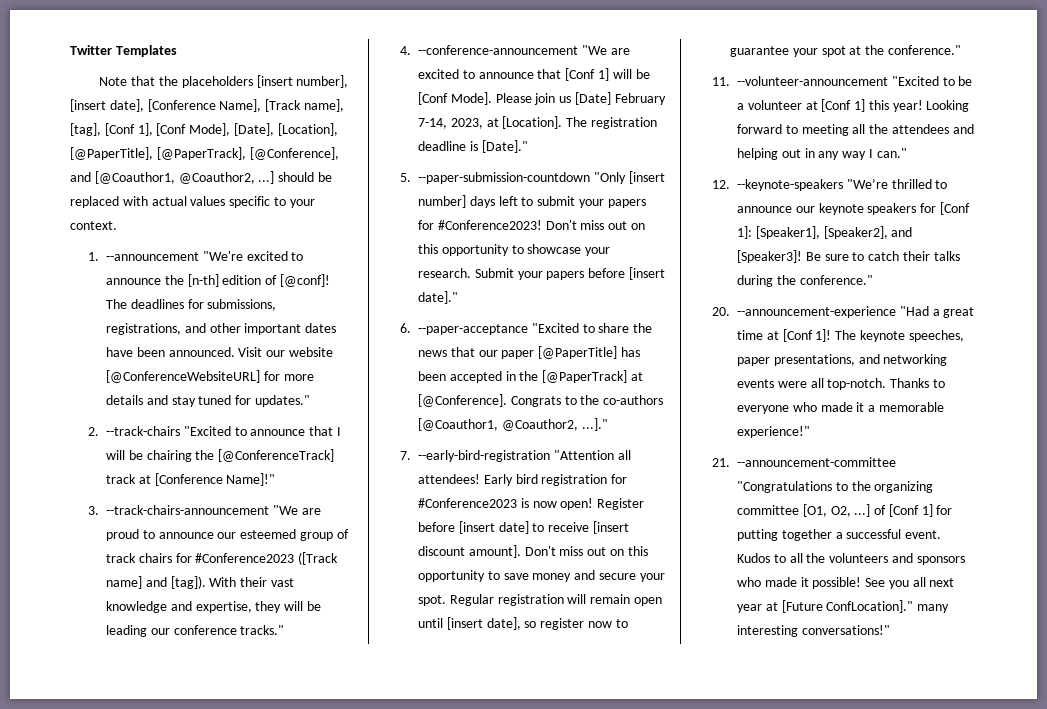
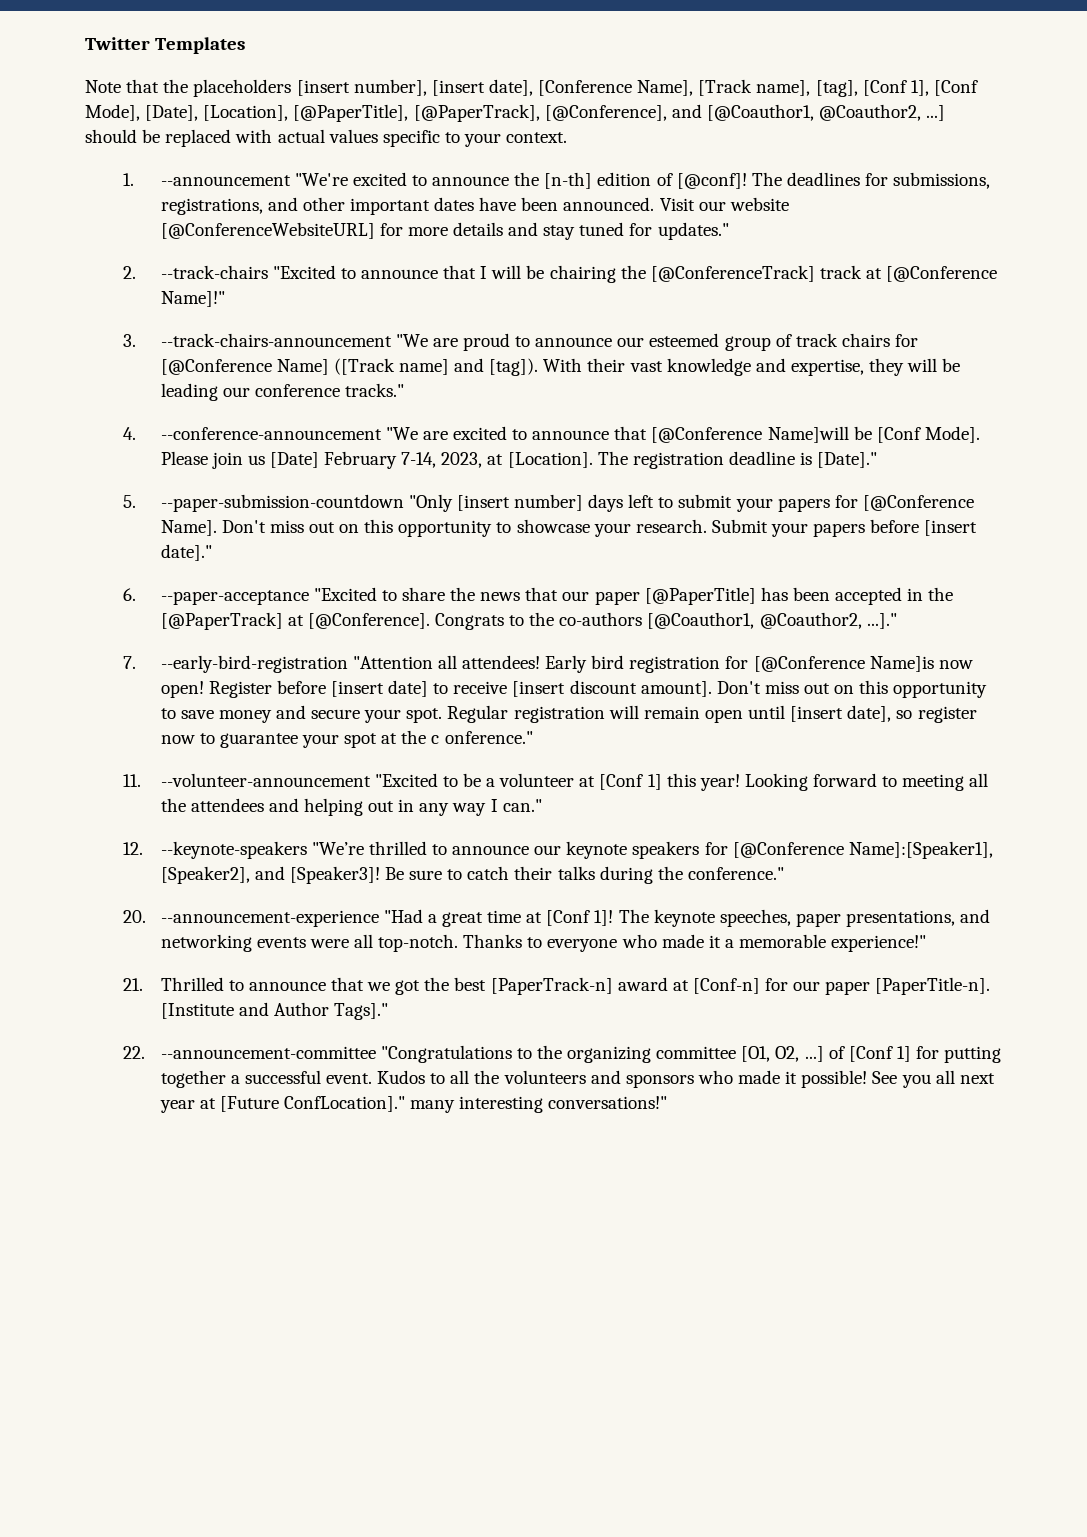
- 2. --track-chairs "Excited to announce that I will be chairing the [@ConferenceTrack] track at [Conference Name]!"
+ 2. --track-chairs "Excited to announce that I will be chairing the [@ConferenceTrack] track at [@Conference Name]!"
- 3. --track-chairs-announcement "We are proud to announce our esteemed group of track chairs for #Conference2023 ([Track name] and [tag]).
+ 3. --track-chairs-announcement "We are proud to announce our esteemed group of track chairs for [@Conference Name] ([Track name] and [tag]).
- 4. --conference-announcement "We are excited to announce that [Conf 1] will be [Conf Mode].
+ 4. --conference-announcement "We are excited to announce that [@Conference Name]will be [Conf Mode].
- 5. --paper-submission-countdown "Only [insert number] days left to submit your papers for #Conference2023!
+ 5. --paper-submission-countdown "Only [insert number] days left to submit your papers for [@Conference Name].
- Early bird registration for #Conference2023 is now open!
+ Early bird registration for [@Conference Name]is now open!
- Regular registration will remain open until [insert date], so register now to guarantee your spot at the conference."
+ Regular registration will remain open until [insert date], so register now to guarantee your spot at the c onference."
- 12. --keynote-speakers "We’re thrilled to announce our keynote speakers for [Conf 1]: [Speaker1], [Speaker2], and [Speaker3]!
+ 12. --keynote-speakers "We’re thrilled to announce our keynote speakers for [@Conference Name]:[Speaker1], [Speaker2], and [Speaker3]!
- 21. --announcement-committee "Congratulations to the organizing committee [O1, O2, ...] of [Conf 1] for putting together a successful event.
+ 21. Thrilled to announce that we got the best [PaperTrack-n] award at [Conf-n] for our paper [PaperTitle-n]. [Institute and Author Tags]."
+ 22. --announcement-committee "Congratulations to the organizing committee [O1, O2, ...] of [Conf 1] for putting together a successful event.

